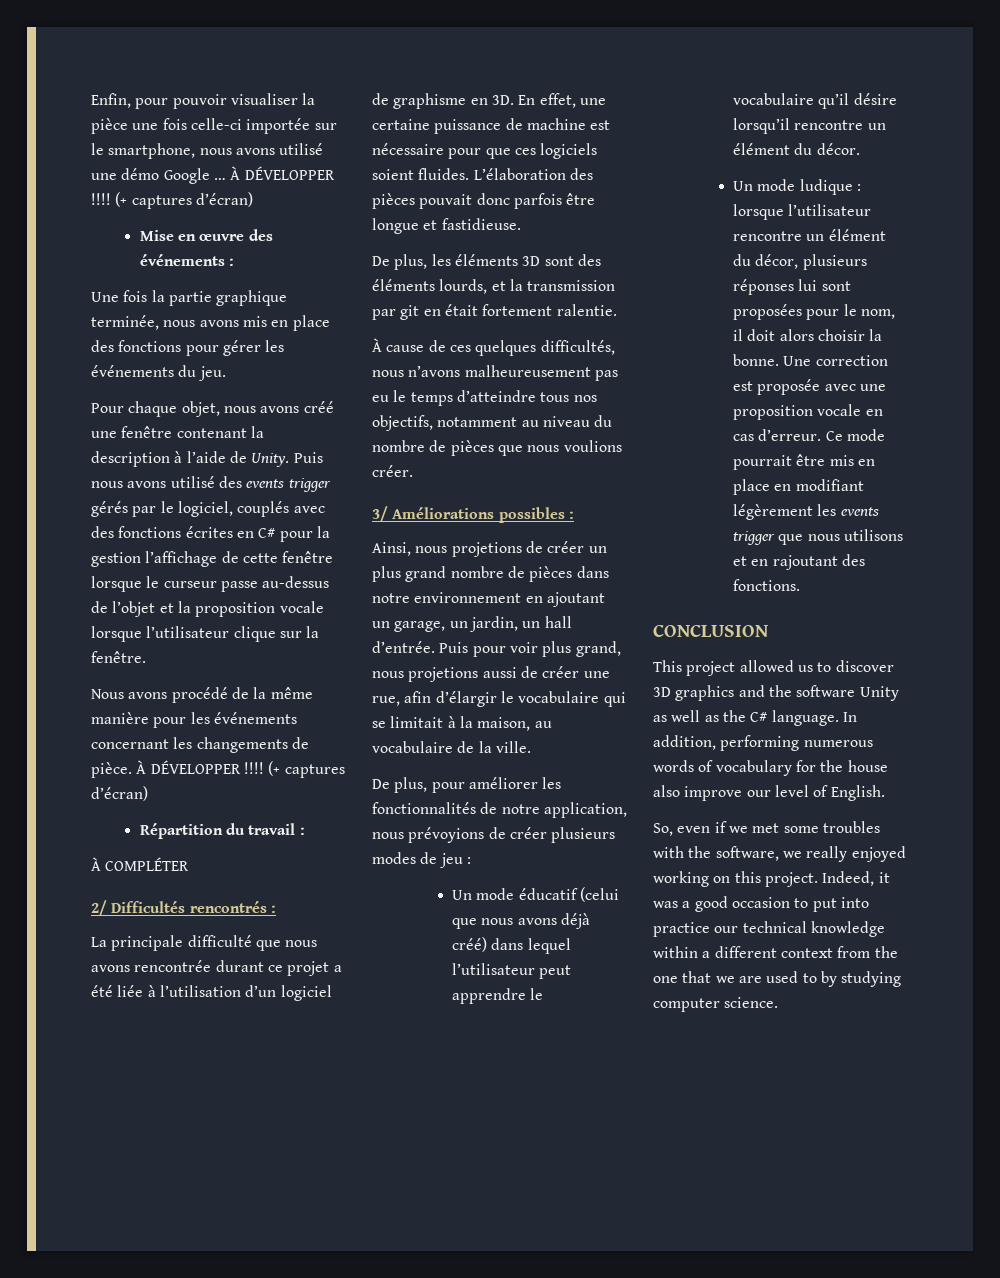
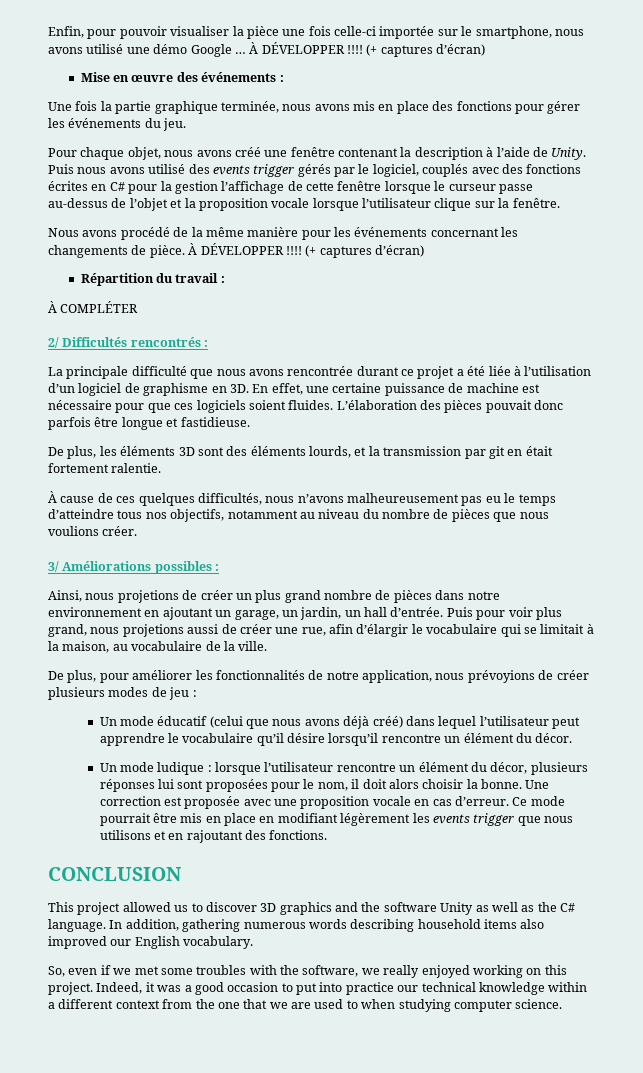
- In addition, performing numerous words of vocabulary for the house also improve our level of English.
+ In addition, gathering numerous words describing household items also improved our English vocabulary.
- Indeed, it was a good occasion to put into practice our technical knowledge within a different context from the one that we are used to by studying computer science.
+ Indeed, it was a good occasion to put into practice our technical knowledge within a different context from the one that we are used to when studying computer science.

